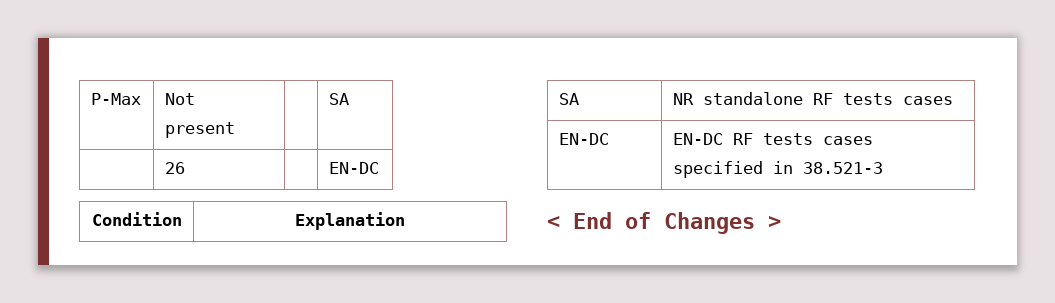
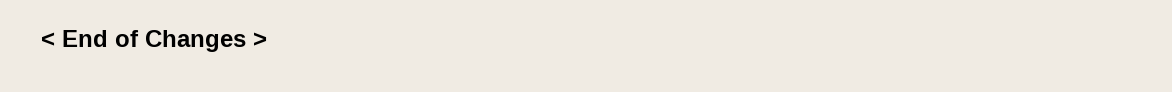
- P-Max | Not present | | SA
- | 26 | | EN-DC
- Condition | Explanation
- SA | NR standalone RF tests cases
- EN-DC | EN-DC RF tests cases specified in 38.521-3

